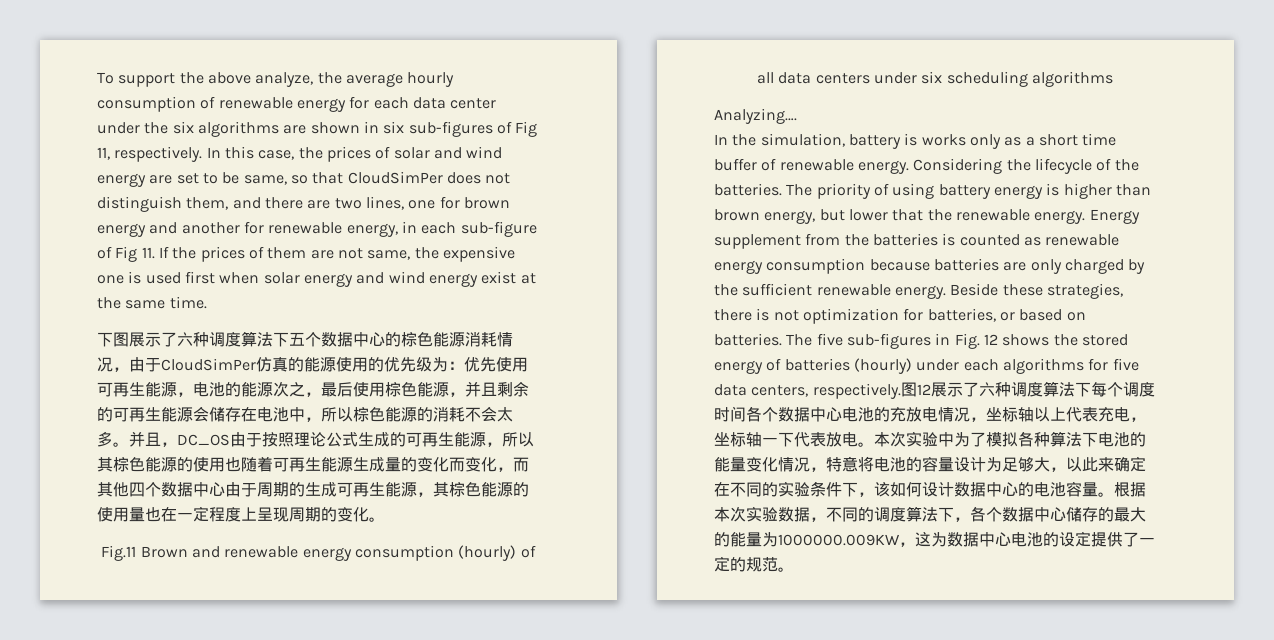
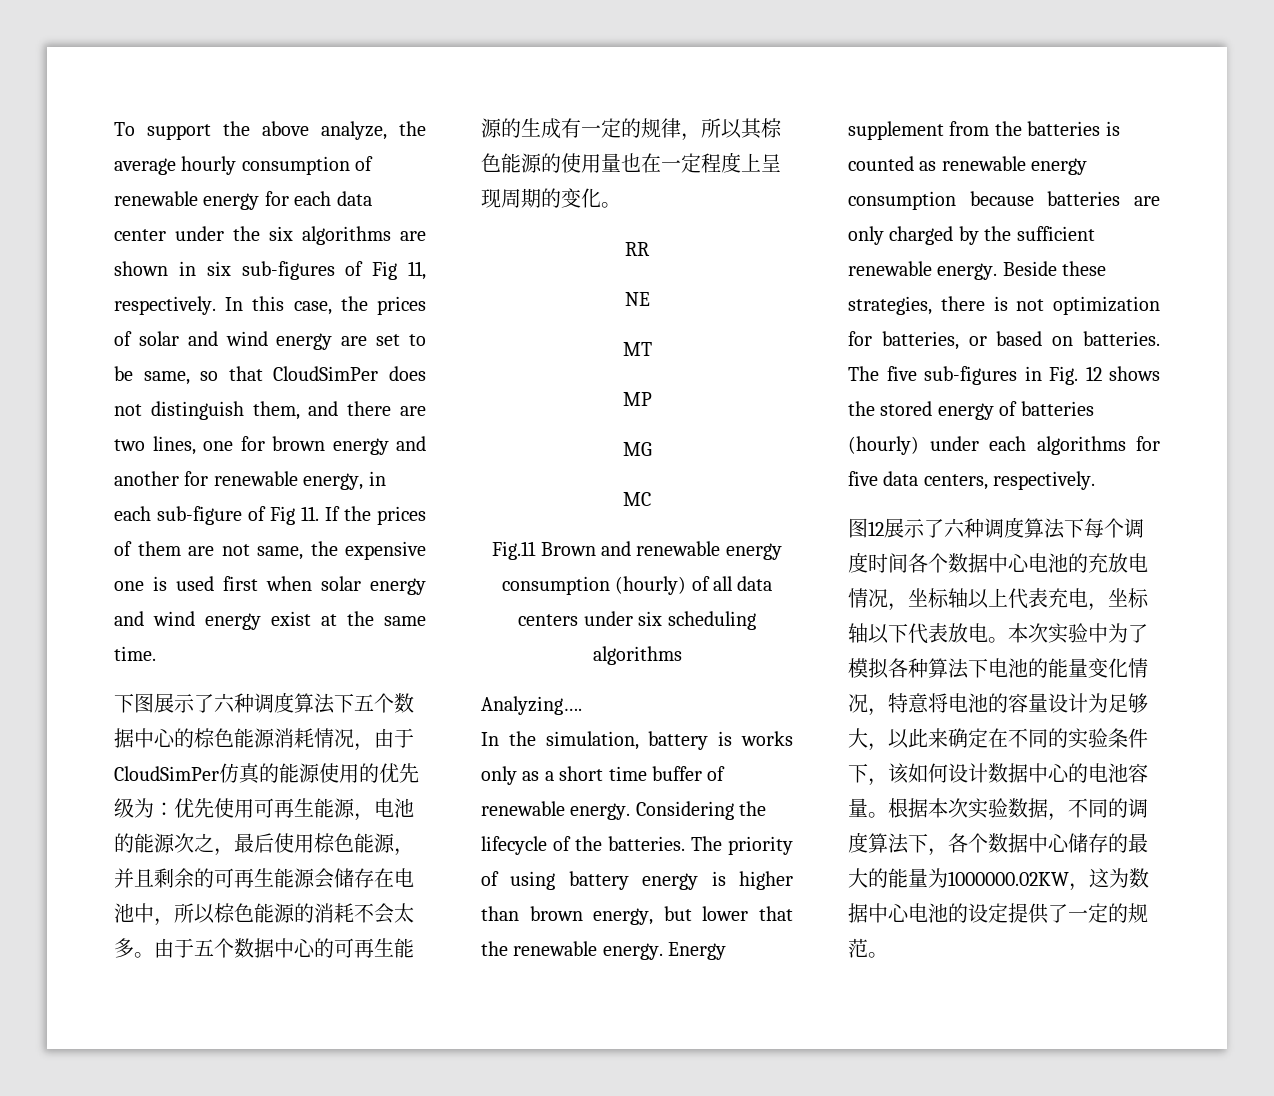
- 并且，DC_OS由于按照理论公式生成的可再生能源，所以其棕色能源的使用也随着可再生能源生成量的变化而变化，而其他四个数据中心由于周期的生成可再生能源，其棕色能源的使用量也在一定程度上呈现周期的变化。
+ 由于五个数据中心的可再生能源的生成有一定的规律，所以其棕色能源的使用量也在一定程度上呈现周期的变化。
+ RR
+ NE
+ MT
+ MP
+ MG
+ MC
- The five sub-figures in Fig. 12 shows the stored energy of batteries (hourly) under each algorithms for five data centers, respectively.图12展示了六种调度算法下每个调度时间各个数据中心电池的充放电情况，坐标轴以上代表充电，坐标轴一下代表放电。
+ The five sub-figures in Fig. 12 shows the stored energy of batteries (hourly) under each algorithms for five data centers, respectively.
+ 图12展示了六种调度算法下每个调度时间各个数据中心电池的充放电情况，坐标轴以上代表充电，坐标轴以下代表放电。
- 根据本次实验数据，不同的调度算法下，各个数据中心储存的最大的能量为1000000.009KW，这为数据中心电池的设定提供了一定的规范。
+ 根据本次实验数据，不同的调度算法下，各个数据中心储存的最大的能量为1000000.02KW，这为数据中心电池的设定提供了一定的规范。

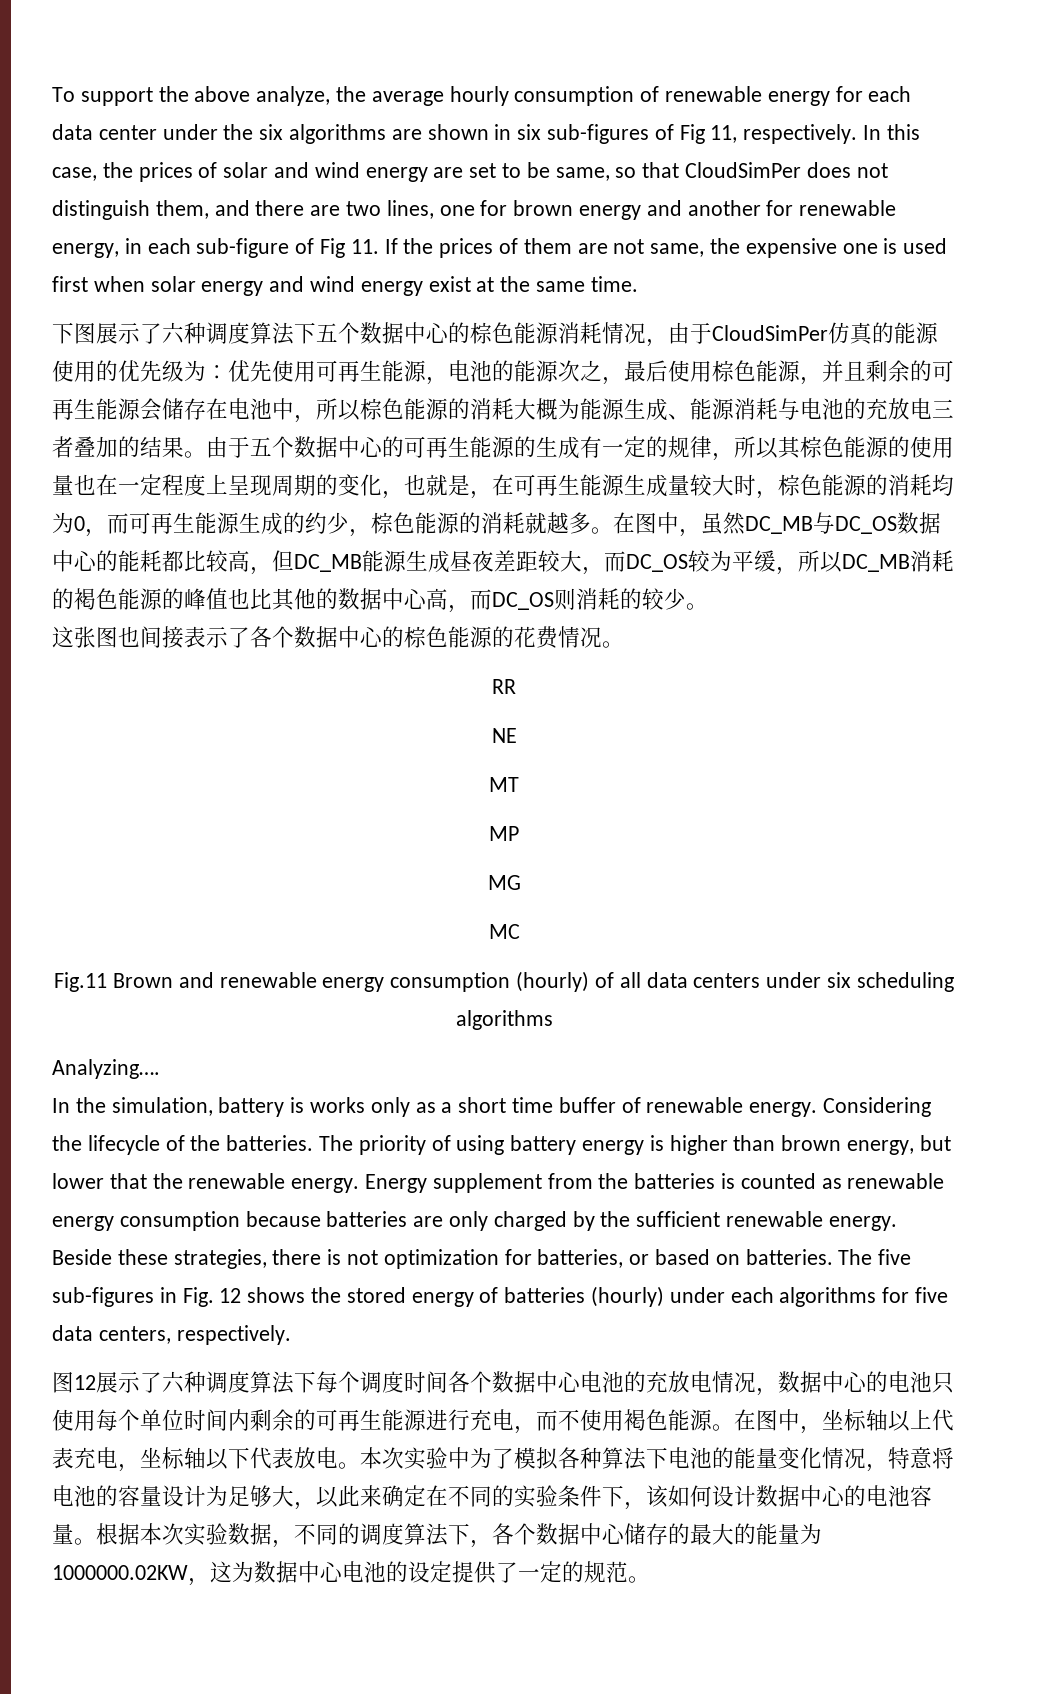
- 下图展示了六种调度算法下五个数据中心的棕色能源消耗情况，由于CloudSimPer仿真的能源使用的优先级为：优先使用可再生能源，电池的能源次之，最后使用棕色能源，并且剩余的可再生能源会储存在电池中，所以棕色能源的消耗不会太多。
+ 下图展示了六种调度算法下五个数据中心的棕色能源消耗情况，由于CloudSimPer仿真的能源使用的优先级为：优先使用可再生能源，电池的能源次之，最后使用棕色能源，并且剩余的可再生能源会储存在电池中，所以棕色能源的消耗大概为能源生成、能源消耗与电池的充放电三者叠加的结果。
- 由于五个数据中心的可再生能源的生成有一定的规律，所以其棕色能源的使用量也在一定程度上呈现周期的变化。
+ 由于五个数据中心的可再生能源的生成有一定的规律，所以其棕色能源的使用量也在一定程度上呈现周期的变化，也就是，在可再生能源生成量较大时，棕色能源的消耗均为0，而可再生能源生成的约少，棕色能源的消耗就越多。在图中，虽然DC_MB与DC_OS数据中心的能耗都比较高，但DC_MB能源生成昼夜差距较大，而DC_OS较为平缓，所以DC_MB消耗的褐色能源的峰值也比其他的数据中心高，而DC_OS则消耗的较少。
+ 这张图也间接表示了各个数据中心的棕色能源的花费情况。
- 图12展示了六种调度算法下每个调度时间各个数据中心电池的充放电情况，坐标轴以上代表充电，坐标轴以下代表放电。
+ 图12展示了六种调度算法下每个调度时间各个数据中心电池的充放电情况，数据中心的电池只使用每个单位时间内剩余的可再生能源进行充电，而不使用褐色能源。在图中，坐标轴以上代表充电，坐标轴以下代表放电。

